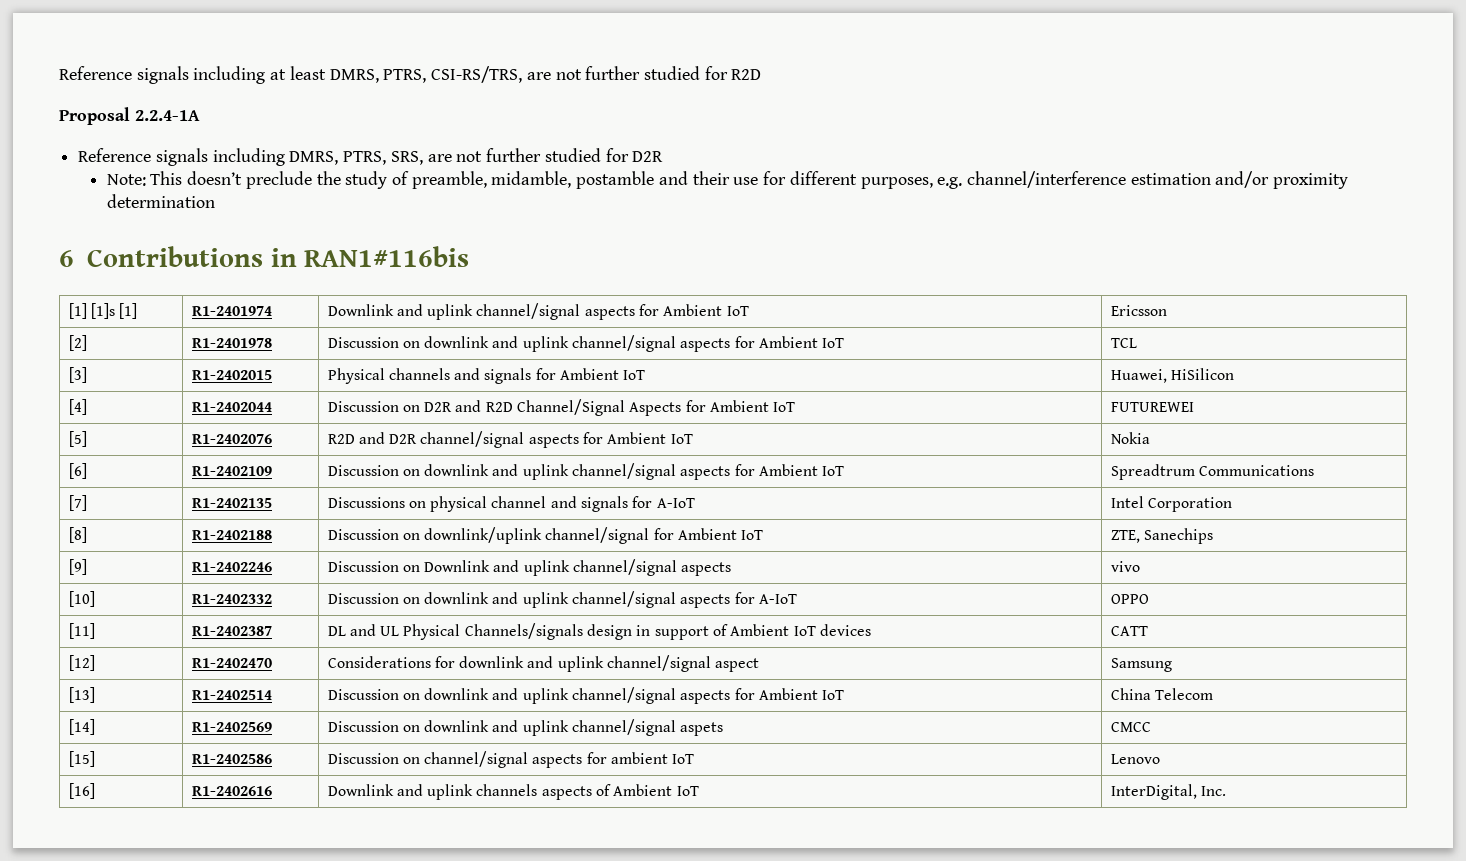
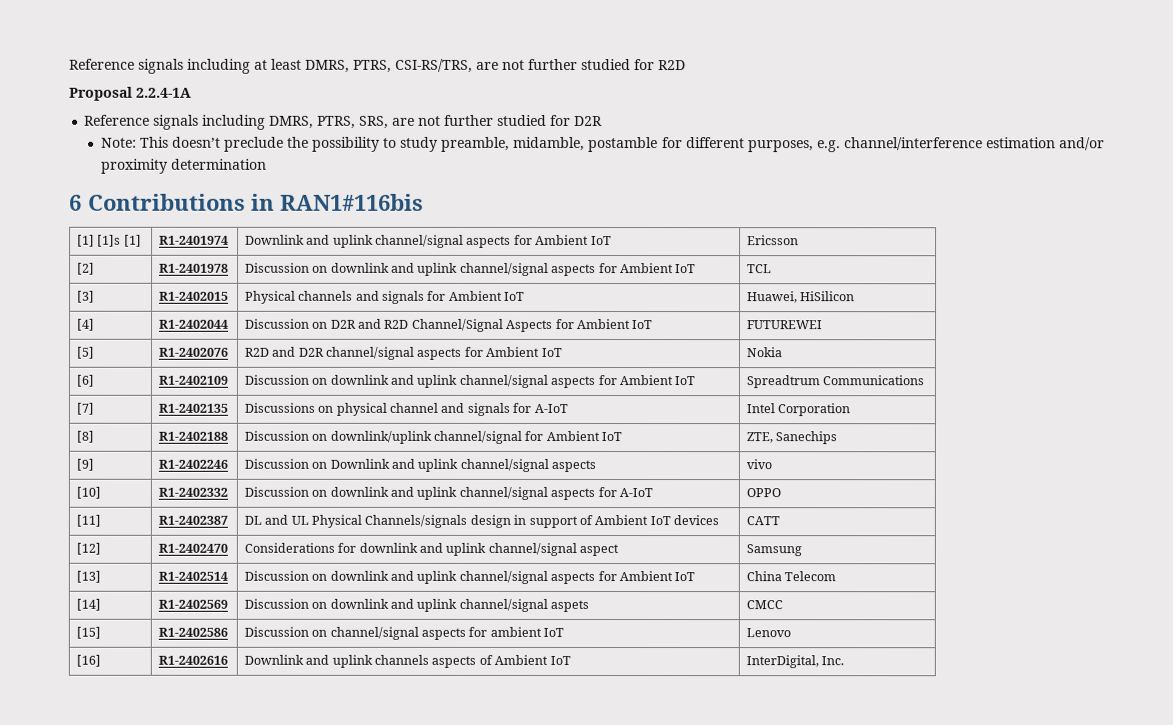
- Note: This doesn’t preclude the study of preamble, midamble, postamble and their use for different purposes, e.g. channel/interference estimation and/or proximity determination
+ Note: This doesn’t preclude the possibility to study preamble, midamble, postamble for different purposes, e.g. channel/interference estimation and/or proximity determination

